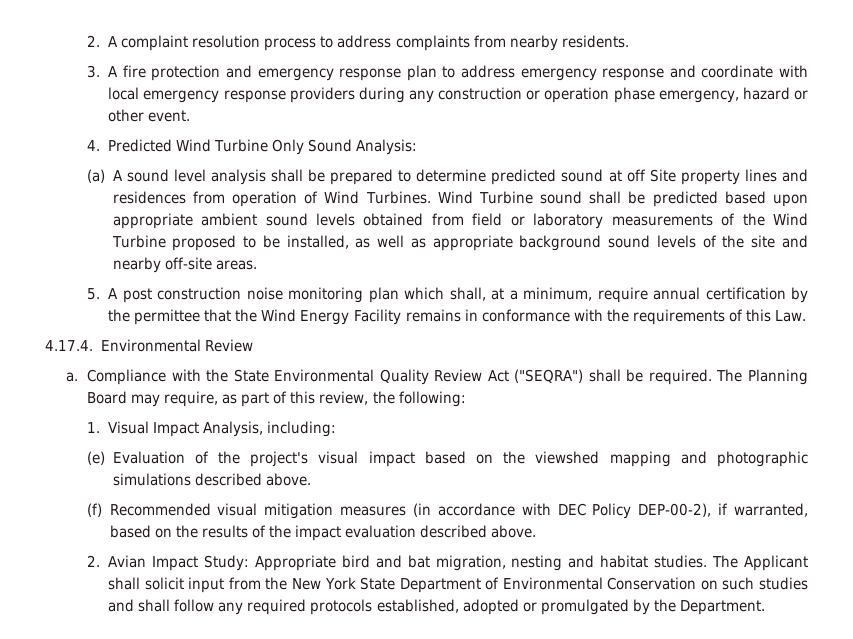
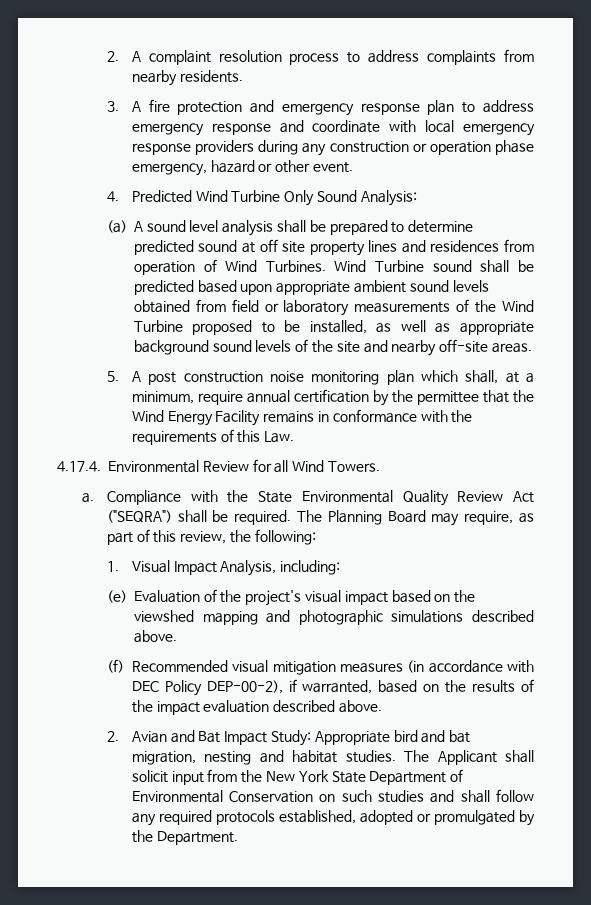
- (a) A sound level analysis shall be prepared to determine predicted sound at off Site property lines and residences from operation of Wind Turbines.
+ (a) A sound level analysis shall be prepared to determine predicted sound at off site property lines and residences from operation of Wind Turbines.
- 4.17.4. Environmental Review
+ 4.17.4. Environmental Review for all Wind Towers.
- 2. Avian Impact Study: Appropriate bird and bat migration, nesting and habitat studies.
+ 2. Avian and Bat Impact Study: Appropriate bird and bat migration, nesting and habitat studies.

